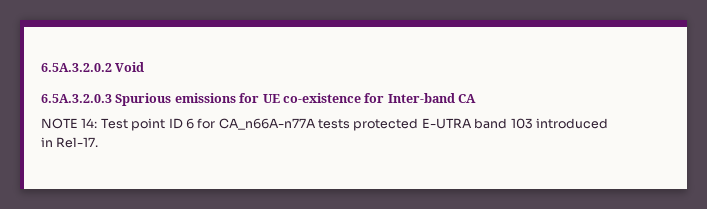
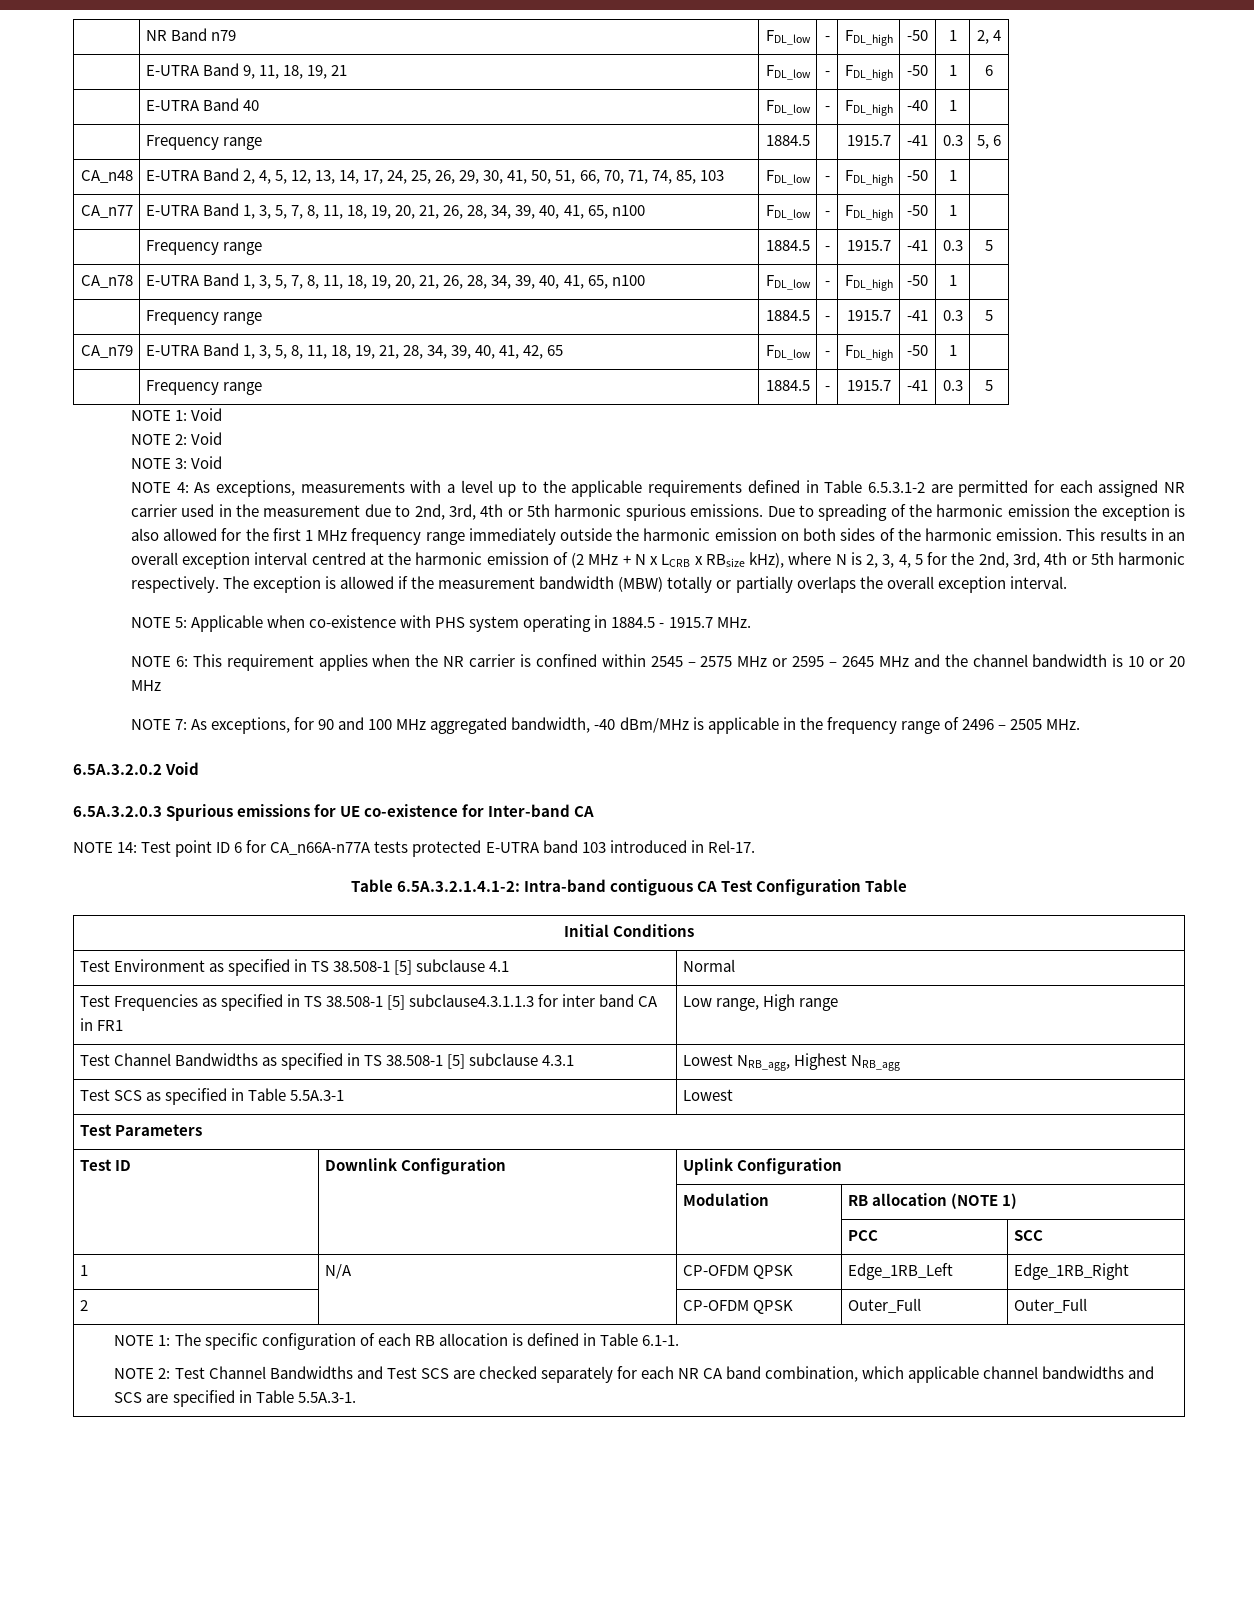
+ | NR Band n79 | FDL_low | - | FDL_high | -50 | 1 | 2, 4
+ | E-UTRA Band 9, 11, 18, 19, 21 | FDL_low | - | FDL_high | -50 | 1 | 6
+ | E-UTRA Band 40 | FDL_low | - | FDL_high | -40 | 1 |
+ | Frequency range | 1884.5 | | 1915.7 | -41 | 0.3 | 5, 6
+ CA_n48 | E-UTRA Band 2, 4, 5, 12, 13, 14, 17, 24, 25, 26, 29, 30, 41, 50, 51, 66, 70, 71, 74, 85, 103 | FDL_low | - | FDL_high | -50 | 1 |
+ CA_n77 | E-UTRA Band 1, 3, 5, 7, 8, 11, 18, 19, 20, 21, 26, 28, 34, 39, 40, 41, 65, n100 | FDL_low | - | FDL_high | -50 | 1 |
+ | Frequency range | 1884.5 | - | 1915.7 | -41 | 0.3 | 5
+ CA_n78 | E-UTRA Band 1, 3, 5, 7, 8, 11, 18, 19, 20, 21, 26, 28, 34, 39, 40, 41, 65, n100 | FDL_low | - | FDL_high | -50 | 1 |
+ | Frequency range | 1884.5 | - | 1915.7 | -41 | 0.3 | 5
+ CA_n79 | E-UTRA Band 1, 3, 5, 8, 11, 18, 19, 21, 28, 34, 39, 40, 41, 42, 65 | FDL_low | - | FDL_high | -50 | 1 |
+ | Frequency range | 1884.5 | - | 1915.7 | -41 | 0.3 | 5
+ NOTE 1: Void
+ NOTE 2: Void
+ NOTE 3: Void
+ NOTE 4: As exceptions, measurements with a level up to the applicable requirements defined in Table 6.5.3.1-2 are permitted for each assigned NR carrier used in the measurement due to 2nd, 3rd, 4th or 5th harmonic spurious emissions. Due to spreading of the harmonic emission the exception is also allowed for the first 1 MHz frequency range immediately outside the harmonic emission on both sides of the harmonic emission. This results in an overall exception interval centred at the harmonic emission of (2 MHz + N x LCRB x RBsize kHz), where N is 2, 3, 4, 5 for the 2nd, 3rd, 4th or 5th harmonic respectively. The exception is allowed if the measurement bandwidth (MBW) totally or partially overlaps the overall exception interval.
+ NOTE 5: Applicable when co-existence with PHS system operating in 1884.5 - 1915.7 MHz.
+ NOTE 6: This requirement applies when the NR carrier is confined within 2545 – 2575 MHz or 2595 – 2645 MHz and the channel bandwidth is 10 or 20 MHz
+ NOTE 7: As exceptions, for 90 and 100 MHz aggregated bandwidth, -40 dBm/MHz is applicable in the frequency range of 2496 – 2505 MHz.
+ Table 6.5A.3.2.1.4.1-2: Intra-band contiguous CA Test Configuration Table
+ Initial Conditions
+ Test Environment as specified in TS 38.508-1 [5] subclause 4.1 | Normal
+ Test Frequencies as specified in TS 38.508-1 [5] subclause4.3.1.1.3 for inter band CA in FR1 | Low range, High range
+ Test Channel Bandwidths as specified in TS 38.508-1 [5] subclause 4.3.1 | Lowest NRB_agg, Highest NRB_agg
+ Test SCS as specified in Table 5.5A.3-1 | Lowest
+ Test Parameters
+ Test ID | Downlink Configuration | Uplink Configuration
+ | | Modulation | RB allocation (NOTE 1)
+ | | | PCC | SCC
+ 1 | N/A | CP-OFDM QPSK | Edge_1RB_Left | Edge_1RB_Right
+ 2 | | CP-OFDM QPSK | Outer_Full | Outer_Full
+ NOTE 1: The specific configuration of each RB allocation is defined in Table 6.1-1.
+ NOTE 2: Test Channel Bandwidths and Test SCS are checked separately for each NR CA band combination, which applicable channel bandwidths and SCS are specified in Table 5.5A.3-1.

